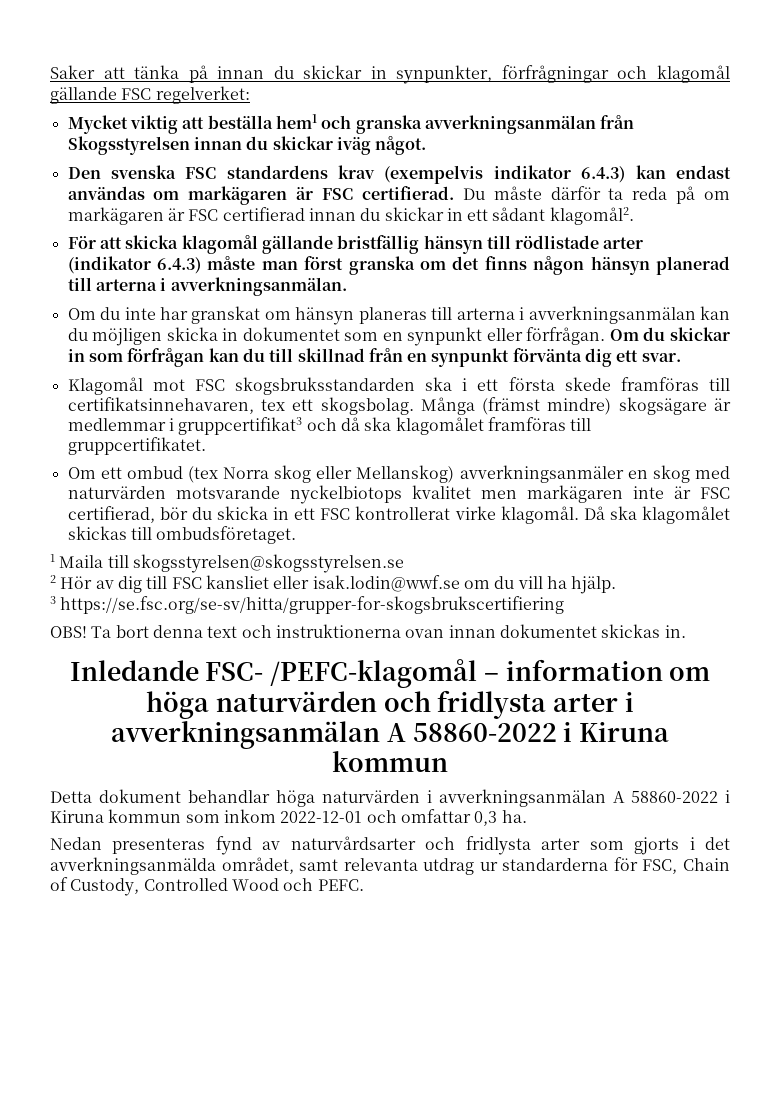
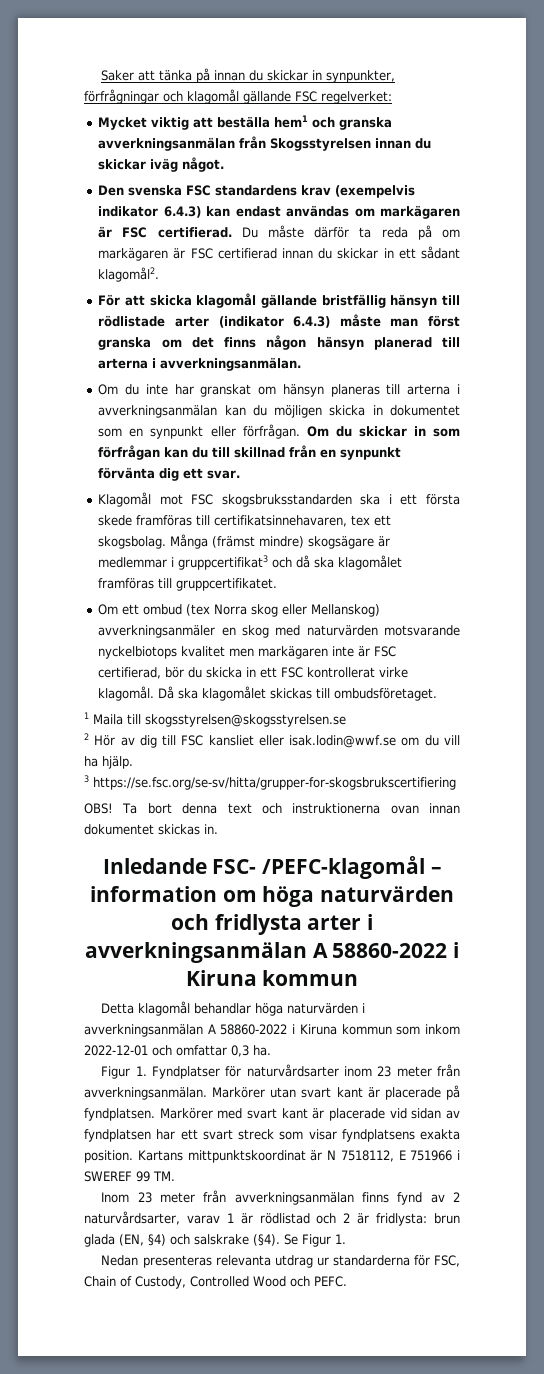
- Detta dokument behandlar höga naturvärden i avverkningsanmälan A 58860-2022 i Kiruna kommun som inkom 2022-12-01 och omfattar 0,3 ha.
+ Detta klagomål behandlar höga naturvärden i avverkningsanmälan A 58860-2022 i Kiruna kommun som inkom 2022-12-01 och omfattar 0,3 ha.
- Nedan presenteras fynd av naturvårdsarter och fridlysta arter som gjorts i det avverkningsanmälda området, samt relevanta utdrag ur standarderna för FSC, Chain of Custody, Controlled Wood och PEFC.
+ Figur 1. Fyndplatser för naturvårdsarter inom 23 meter från avverkningsanmälan. Markörer utan svart kant är placerade på fyndplatsen. Markörer med svart kant är placerade vid sidan av fyndplatsen har ett svart streck som visar fyndplatsens exakta position. Kartans mittpunktskoordinat är N 7518112, E 751966 i SWEREF 99 TM.
+ Inom 23 meter från avverkningsanmälan finns fynd av 2 naturvårdsarter, varav 1 är rödlistad och 2 är fridlysta: brun glada (EN, §4) och salskrake (§4). Se Figur 1.
+ Nedan presenteras relevanta utdrag ur standarderna för FSC, Chain of Custody, Controlled Wood och PEFC.

